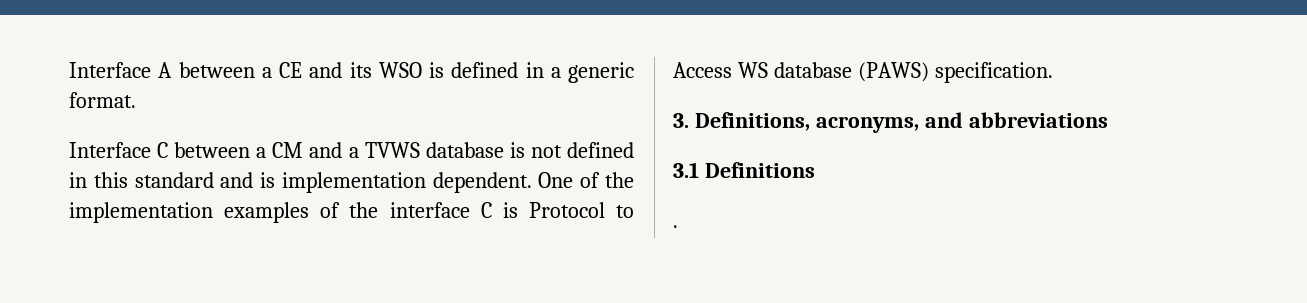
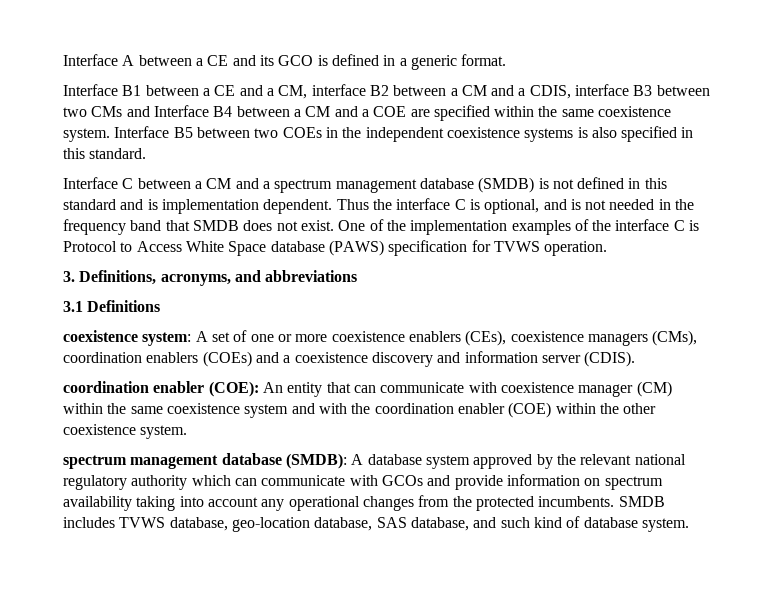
- Interface A between a CE and its WSO is defined in a generic format.
+ Interface A between a CE and its GCO is defined in a generic format.
+ Interface B1 between a CE and a CM, interface B2 between a CM and a CDIS, interface B3 between two CMs and Interface B4 between a CM and a COE are specified within the same coexistence system. Interface B5 between two COEs in the independent coexistence systems is also specified in this standard.
- Interface C between a CM and a TVWS database is not defined in this standard and is implementation dependent.
+ Interface C between a CM and a spectrum management database (SMDB) is not defined in this standard and is implementation dependent.
+ Thus the interface C is optional, and is not needed in the frequency band that SMDB does not exist.
- One of the implementation examples of the interface C is Protocol to Access WS database (PAWS) specification.
+ One of the implementation examples of the interface C is Protocol to Access White Space database (PAWS) specification for TVWS operation.
- .
+ coexistence system: A set of one or more coexistence enablers (CEs), coexistence managers (CMs), coordination enablers (COEs) and a coexistence discovery and information server (CDIS).
+ coordination enabler (COE): An entity that can communicate with coexistence manager (CM) within the same coexistence system and with the coordination enabler (COE) within the other coexistence system.
+ spectrum management database (SMDB): A database system approved by the relevant national regulatory authority which can communicate with GCOs and provide information on spectrum availability taking into account any operational changes from the protected incumbents. SMDB includes TVWS database, geo-location database, SAS database, and such kind of database system.

